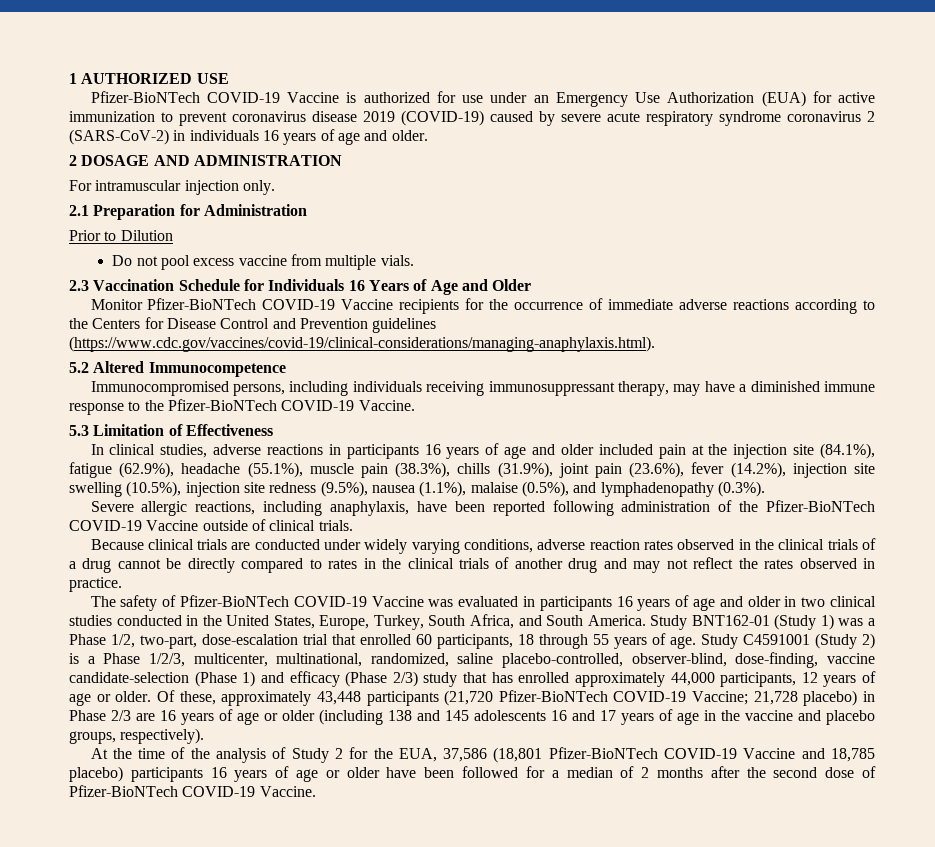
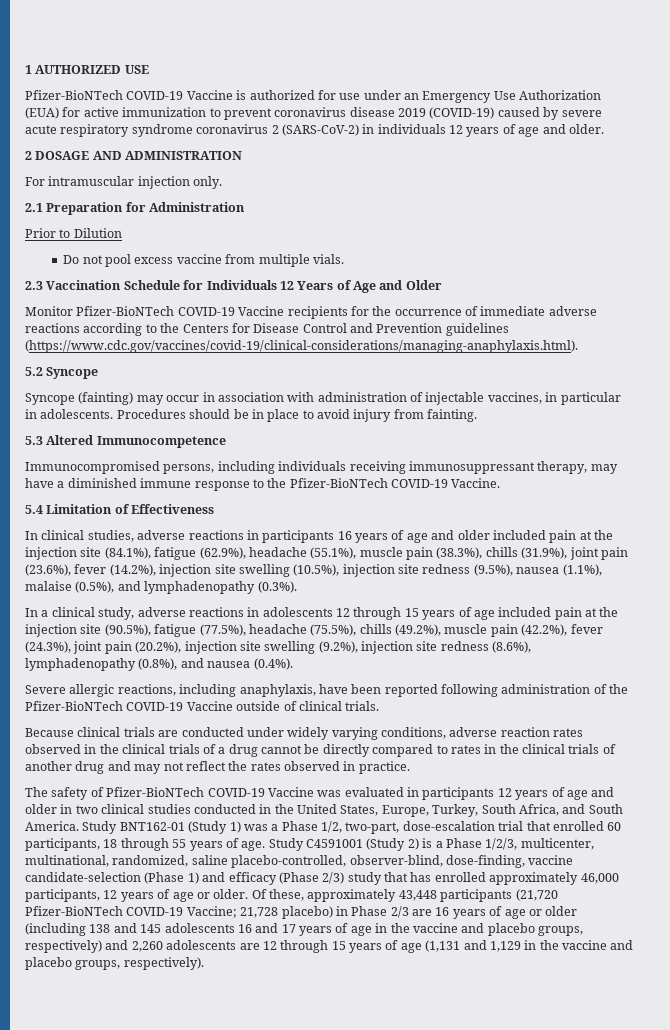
- Pfizer-BioNTech COVID-19 Vaccine is authorized for use under an Emergency Use Authorization (EUA) for active immunization to prevent coronavirus disease 2019 (COVID-19) caused by severe acute respiratory syndrome coronavirus 2 (SARS-CoV-2) in individuals 16 years of age and older.
+ Pfizer-BioNTech COVID-19 Vaccine is authorized for use under an Emergency Use Authorization (EUA) for active immunization to prevent coronavirus disease 2019 (COVID-19) caused by severe acute respiratory syndrome coronavirus 2 (SARS-CoV-2) in individuals 12 years of age and older.
- 2.3 Vaccination Schedule for Individuals 16 Years of Age and Older
+ 2.3 Vaccination Schedule for Individuals 12 Years of Age and Older
- 5.2 Altered Immunocompetence
+ 5.2 Syncope
+ Syncope (fainting) may occur in association with administration of injectable vaccines, in particular in adolescents. Procedures should be in place to avoid injury from fainting.
+ 5.3 Altered Immunocompetence
- 5.3 Limitation of Effectiveness
+ 5.4 Limitation of Effectiveness
+ In a clinical study, adverse reactions in adolescents 12 through 15 years of age included pain at the injection site (90.5%), fatigue (77.5%), headache (75.5%), chills (49.2%), muscle pain (42.2%), fever (24.3%), joint pain (20.2%), injection site swelling (9.2%), injection site redness (8.6%), lymphadenopathy (0.8%), and nausea (0.4%).
- The safety of Pfizer-BioNTech COVID-19 Vaccine was evaluated in participants 16 years of age and older in two clinical studies conducted in the United States, Europe, Turkey, South Africa, and South America.
+ The safety of Pfizer-BioNTech COVID-19 Vaccine was evaluated in participants 12 years of age and older in two clinical studies conducted in the United States, Europe, Turkey, South Africa, and South America.
- Study C4591001 (Study 2) is a Phase 1/2/3, multicenter, multinational, randomized, saline placebo-controlled, observer-blind, dose-finding, vaccine candidate-selection (Phase 1) and efficacy (Phase 2/3) study that has enrolled approximately 44,000 participants, 12 years of age or older.
+ Study C4591001 (Study 2) is a Phase 1/2/3, multicenter, multinational, randomized, saline placebo-controlled, observer-blind, dose-finding, vaccine candidate-selection (Phase 1) and efficacy (Phase 2/3) study that has enrolled approximately 46,000 participants, 12 years of age or older.
- Of these, approximately 43,448 participants (21,720 Pfizer-BioNTech COVID-19 Vaccine; 21,728 placebo) in Phase 2/3 are 16 years of age or older (including 138 and 145 adolescents 16 and 17 years of age in the vaccine and placebo groups, respectively).
- At the time of the analysis of Study 2 for the EUA, 37,586 (18,801 Pfizer-BioNTech COVID-19 Vaccine and 18,785 placebo) participants 16 years of age or older have been followed for a median of 2 months after the second dose of Pfizer-BioNTech COVID-19 Vaccine.
+ Of these, approximately 43,448 participants (21,720 Pfizer-BioNTech COVID-19 Vaccine; 21,728 placebo) in Phase 2/3 are 16 years of age or older (including 138 and 145 adolescents 16 and 17 years of age in the vaccine and placebo groups, respectively) and 2,260 adolescents are 12 through 15 years of age (1,131 and 1,129 in the vaccine and placebo groups, respectively).

